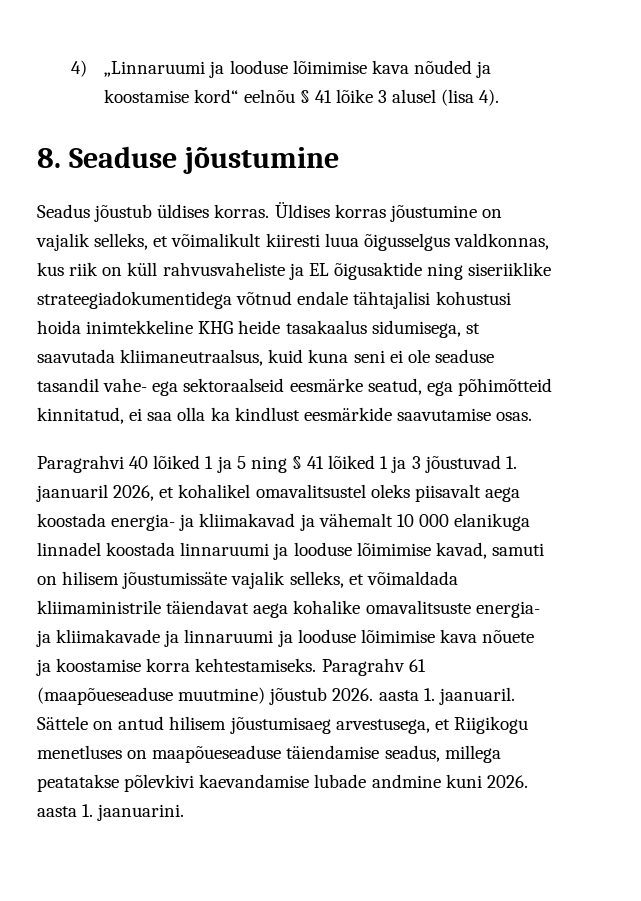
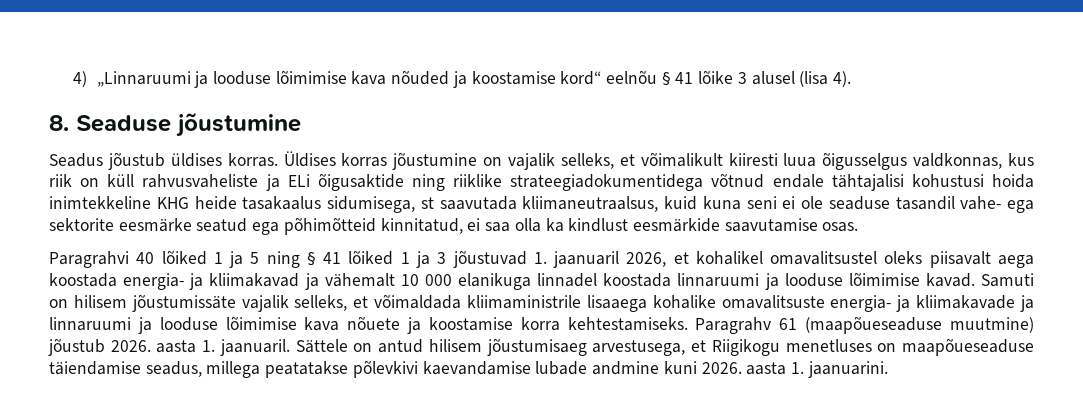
- Üldises korras jõustumine on vajalik selleks, et võimalikult kiiresti luua õigusselgus valdkonnas, kus riik on küll rahvusvaheliste ja EL õigusaktide ning siseriiklike strateegiadokumentidega võtnud endale tähtajalisi kohustusi hoida inimtekkeline KHG heide tasakaalus sidumisega, st saavutada kliimaneutraalsus, kuid kuna seni ei ole seaduse tasandil vahe- ega sektoraalseid eesmärke seatud, ega põhimõtteid kinnitatud, ei saa olla ka kindlust eesmärkide saavutamise osas.
+ Üldises korras jõustumine on vajalik selleks, et võimalikult kiiresti luua õigusselgus valdkonnas, kus riik on küll rahvusvaheliste ja ELi õigusaktide ning riiklike strateegiadokumentidega võtnud endale tähtajalisi kohustusi hoida inimtekkeline KHG heide tasakaalus sidumisega, st saavutada kliimaneutraalsus, kuid kuna seni ei ole seaduse tasandil vahe- ega sektorite eesmärke seatud ega põhimõtteid kinnitatud, ei saa olla ka kindlust eesmärkide saavutamise osas.
- Paragrahvi 40 lõiked 1 ja 5 ning § 41 lõiked 1 ja 3 jõustuvad 1. jaanuaril 2026, et kohalikel omavalitsustel oleks piisavalt aega koostada energia- ja kliimakavad ja vähemalt 10 000 elanikuga linnadel koostada linnaruumi ja looduse lõimimise kavad, samuti on hilisem jõustumissäte vajalik selleks, et võimaldada kliimaministrile täiendavat aega kohalike omavalitsuste energia- ja kliimakavade ja linnaruumi ja looduse lõimimise kava nõuete ja koostamise korra kehtestamiseks.
+ Paragrahvi 40 lõiked 1 ja 5 ning § 41 lõiked 1 ja 3 jõustuvad 1. jaanuaril 2026, et kohalikel omavalitsustel oleks piisavalt aega koostada energia- ja kliimakavad ja vähemalt 10 000 elanikuga linnadel koostada linnaruumi ja looduse lõimimise kavad. Samuti on hilisem jõustumissäte vajalik selleks, et võimaldada kliimaministrile lisaaega kohalike omavalitsuste energia- ja kliimakavade ja linnaruumi ja looduse lõimimise kava nõuete ja koostamise korra kehtestamiseks.

